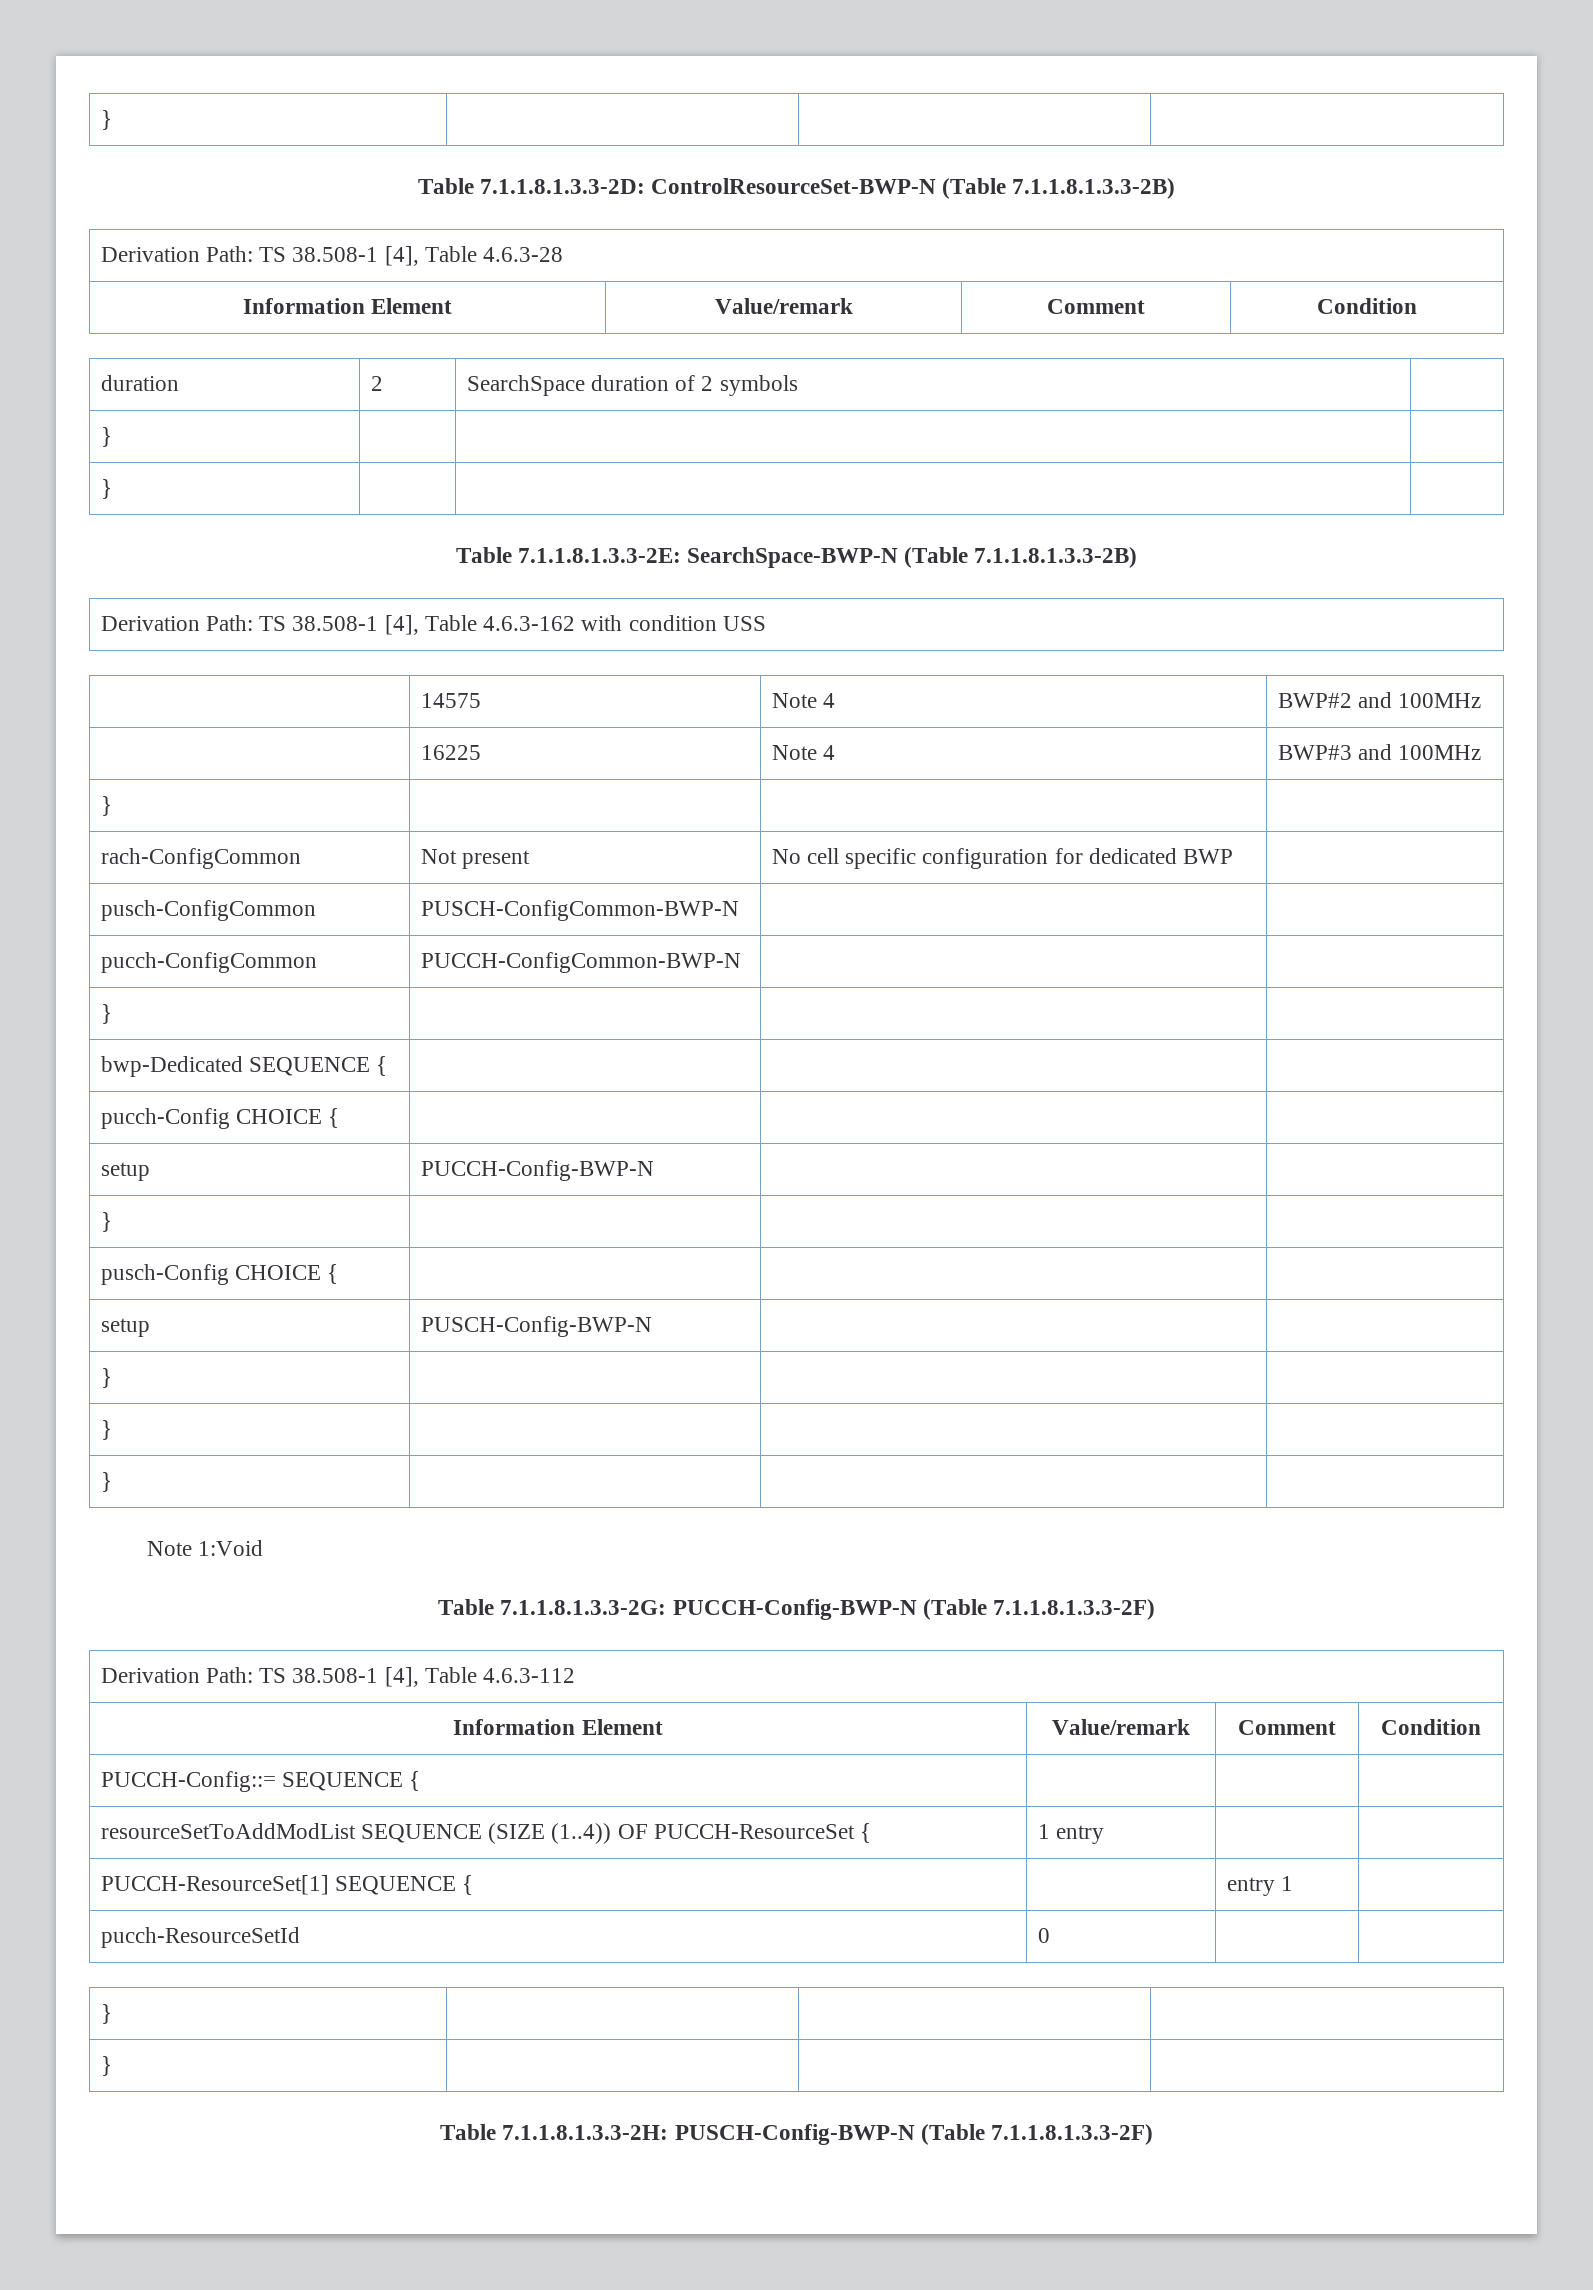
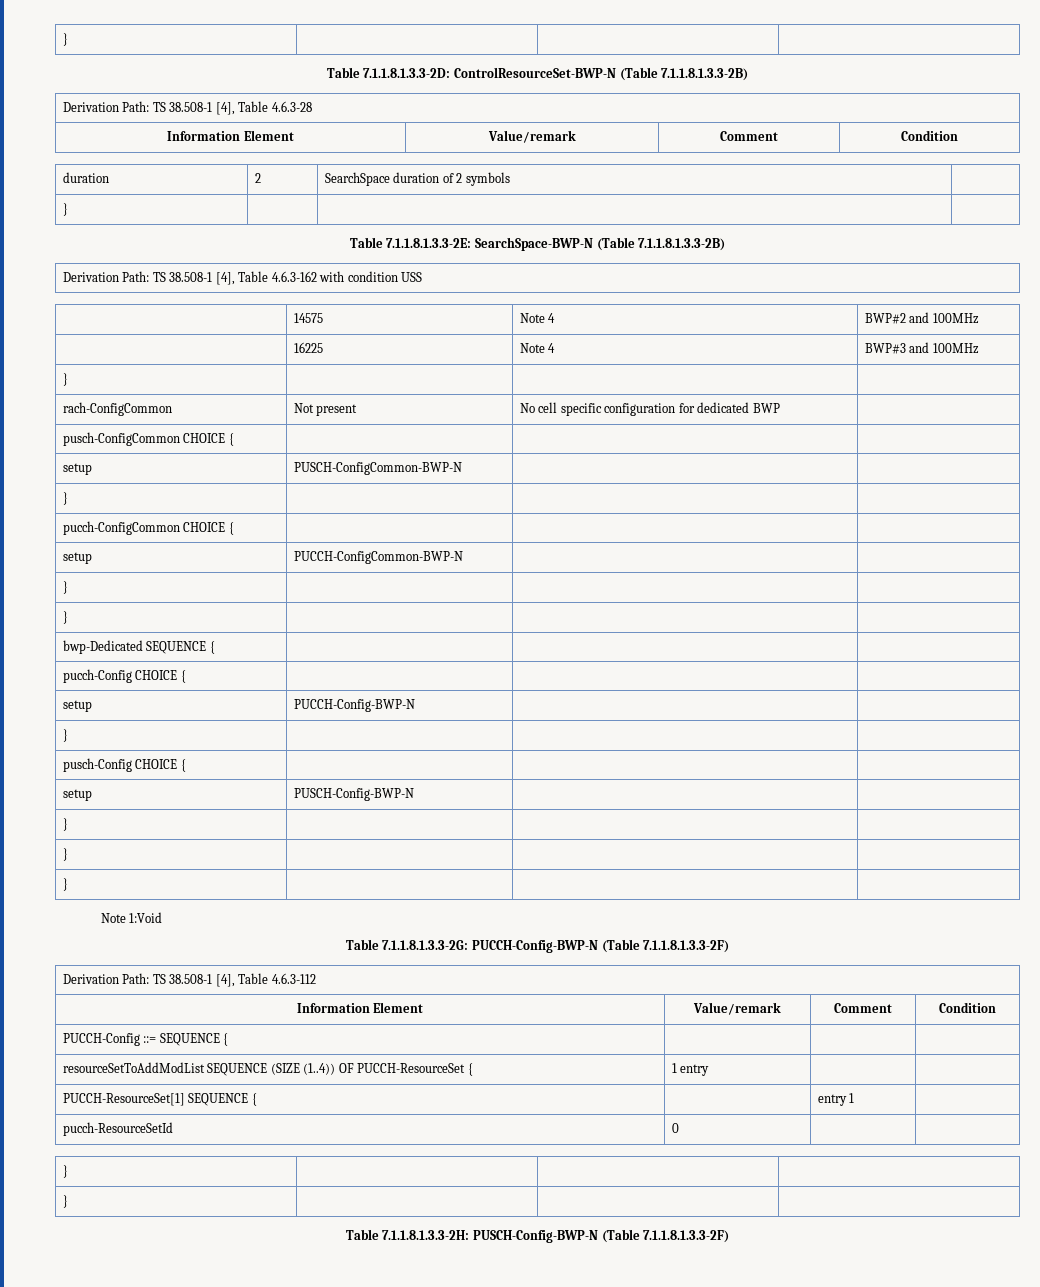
  duration | 2 | SearchSpace duration of 2 symbols |
- } | | |
- pusch-ConfigCommon | PUSCH-ConfigCommon-BWP-N | |
+ pusch-ConfigCommon CHOICE { | | |
+ setup | PUSCH-ConfigCommon-BWP-N | |
+ } | | |
- pucch-ConfigCommon | PUCCH-ConfigCommon-BWP-N | |
+ pucch-ConfigCommon CHOICE { | | |
+ setup | PUCCH-ConfigCommon-BWP-N | |
+ } | | |
- PUCCH-Config::= SEQUENCE { | | |
+ PUCCH-Config ::= SEQUENCE { | | |

